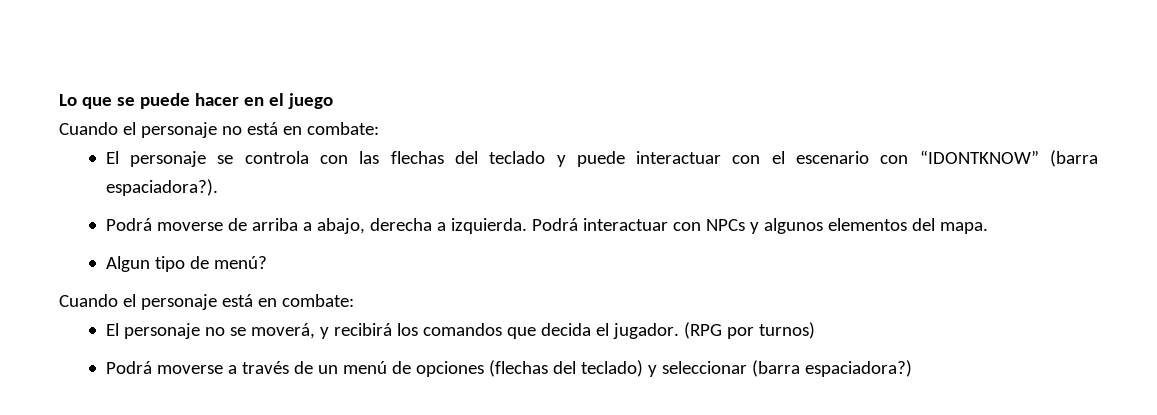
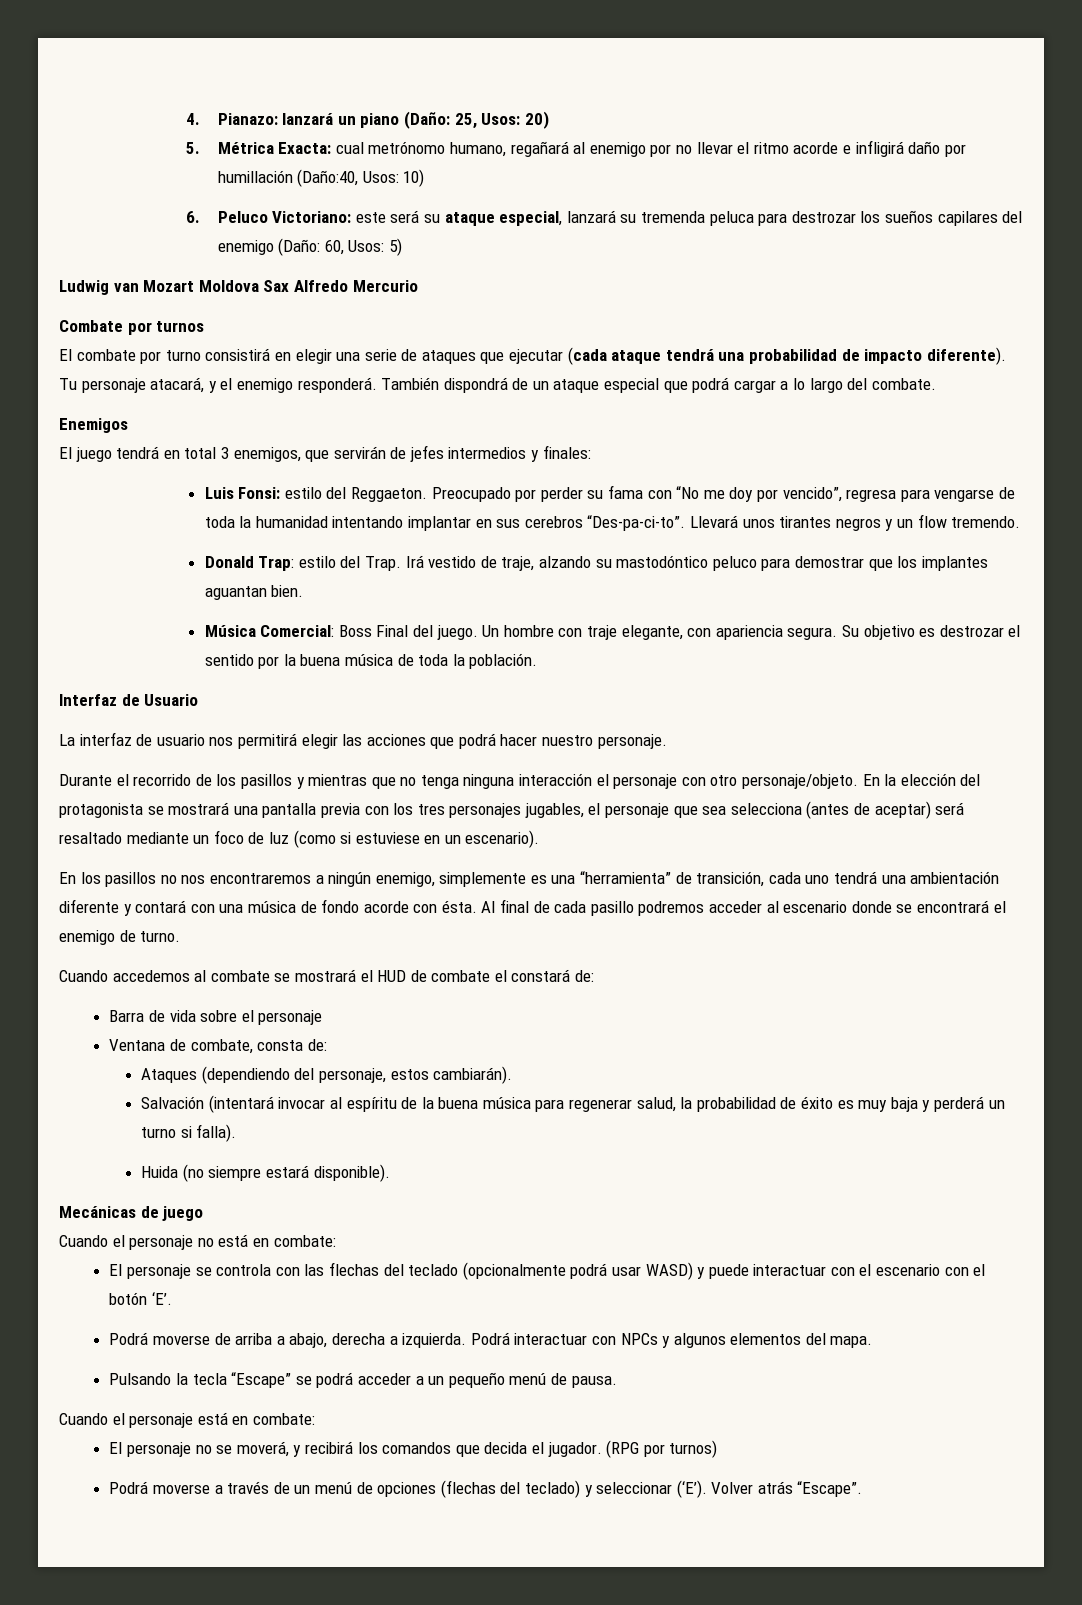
- Lo que se puede hacer en el juego
+ 4. Pianazo: lanzará un piano (Daño: 25, Usos: 20)
+ 5. Métrica Exacta: cual metrónomo humano, regañará al enemigo por no llevar el ritmo acorde e infligirá daño por humillación (Daño:40, Usos: 10)
+ 6. Peluco Victoriano: este será su ataque especial, lanzará su tremenda peluca para destrozar los sueños capilares del enemigo (Daño: 60, Usos: 5)
+ Ludwig van Mozart Moldova Sax Alfredo Mercurio
+ Combate por turnos
+ El combate por turno consistirá en elegir una serie de ataques que ejecutar (cada ataque tendrá una probabilidad de impacto diferente). Tu personaje atacará, y el enemigo responderá. También dispondrá de un ataque especial que podrá cargar a lo largo del combate.
+ Enemigos
+ El juego tendrá en total 3 enemigos, que servirán de jefes intermedios y finales:
+ Luis Fonsi: estilo del Reggaeton. Preocupado por perder su fama con “No me doy por vencido”, regresa para vengarse de toda la humanidad intentando implantar en sus cerebros “Des-pa-ci-to”. Llevará unos tirantes negros y un flow tremendo.
+ Donald Trap: estilo del Trap. Irá vestido de traje, alzando su mastodóntico peluco para demostrar que los implantes aguantan bien.
+ Música Comercial: Boss Final del juego. Un hombre con traje elegante, con apariencia segura. Su objetivo es destrozar el sentido por la buena música de toda la población.
+ Interfaz de Usuario
+ La interfaz de usuario nos permitirá elegir las acciones que podrá hacer nuestro personaje.
+ Durante el recorrido de los pasillos y mientras que no tenga ninguna interacción el personaje con otro personaje/objeto. En la elección del protagonista se mostrará una pantalla previa con los tres personajes jugables, el personaje que sea selecciona (antes de aceptar) será resaltado mediante un foco de luz (como si estuviese en un escenario).
+ En los pasillos no nos encontraremos a ningún enemigo, simplemente es una “herramienta” de transición, cada uno tendrá una ambientación diferente y contará con una música de fondo acorde con ésta. Al final de cada pasillo podremos acceder al escenario donde se encontrará el enemigo de turno.
+ Cuando accedemos al combate se mostrará el HUD de combate el constará de:
+ Barra de vida sobre el personaje
+ Ventana de combate, consta de:
+ Ataques (dependiendo del personaje, estos cambiarán).
+ Salvación (intentará invocar al espíritu de la buena música para regenerar salud, la probabilidad de éxito es muy baja y perderá un turno si falla).
+ Huida (no siempre estará disponible).
+ Mecánicas de juego
- El personaje se controla con las flechas del teclado y puede interactuar con el escenario con “IDONTKNOW” (barra espaciadora?).
+ El personaje se controla con las flechas del teclado (opcionalmente podrá usar WASD) y puede interactuar con el escenario con el botón ‘E’.
- Algun tipo de menú?
+ Pulsando la tecla “Escape” se podrá acceder a un pequeño menú de pausa.
- Podrá moverse a través de un menú de opciones (flechas del teclado) y seleccionar (barra espaciadora?)
+ Podrá moverse a través de un menú de opciones (flechas del teclado) y seleccionar (‘E’). Volver atrás “Escape”.

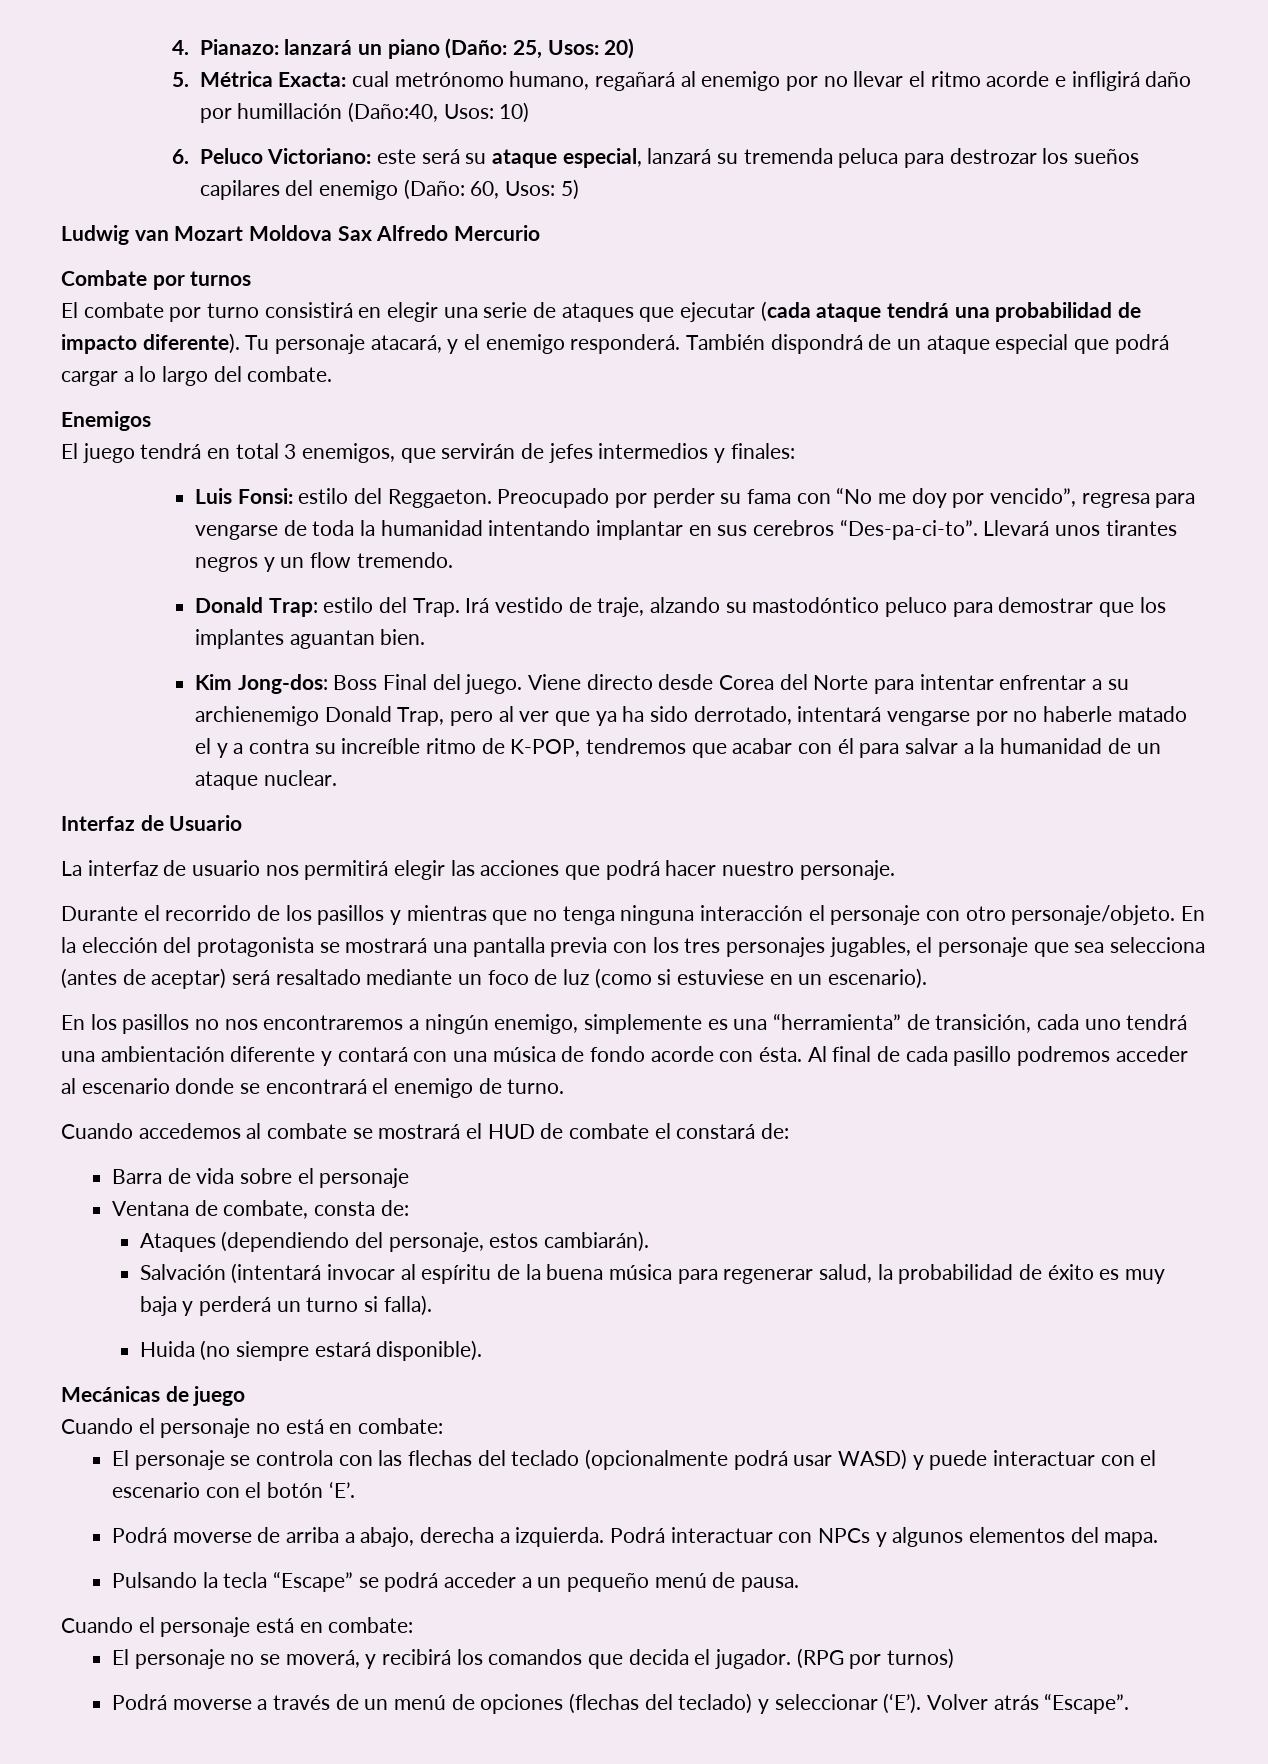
- Música Comercial: Boss Final del juego.
+ Kim Jong-dos: Boss Final del juego.
- Un hombre con traje elegante, con apariencia segura. Su objetivo es destrozar el sentido por la buena música de toda la población.
+ Viene directo desde Corea del Norte para intentar enfrentar a su archienemigo Donald Trap, pero al ver que ya ha sido derrotado, intentará vengarse por no haberle matado el y a contra su increíble ritmo de K-POP, tendremos que acabar con él para salvar a la humanidad de un ataque nuclear.

